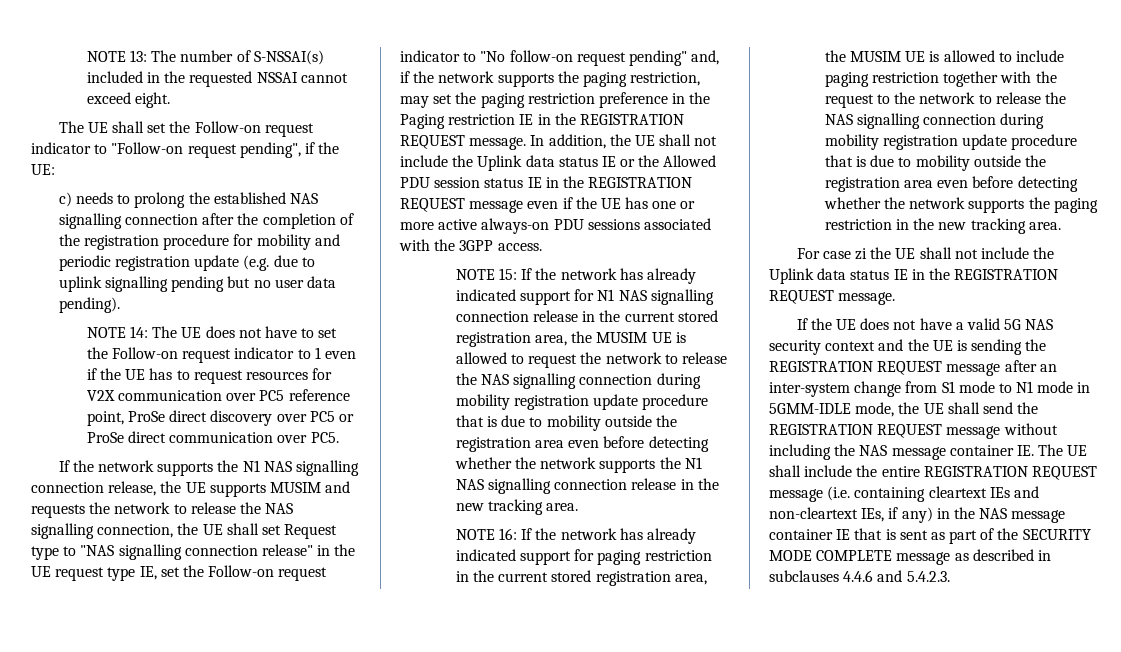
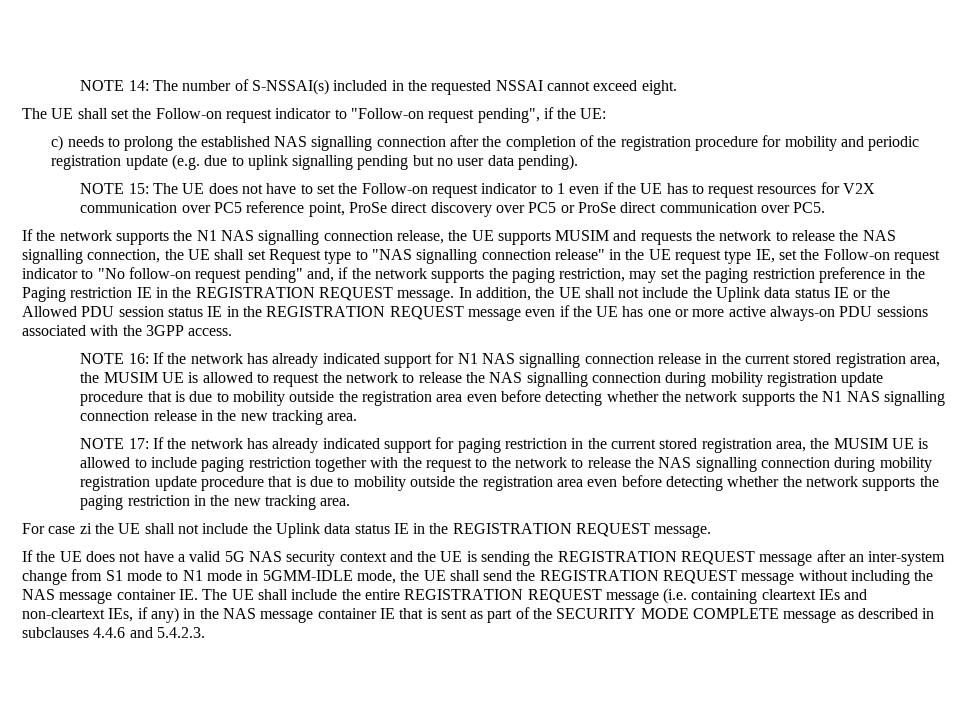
- NOTE 13: The number of S-NSSAI(s) included in the requested NSSAI cannot exceed eight.
+ NOTE 14: The number of S-NSSAI(s) included in the requested NSSAI cannot exceed eight.
- NOTE 14: The UE does not have to set the Follow-on request indicator to 1 even if the UE has to request resources for V2X communication over PC5 reference point, ProSe direct discovery over PC5 or ProSe direct communication over PC5.
+ NOTE 15: The UE does not have to set the Follow-on request indicator to 1 even if the UE has to request resources for V2X communication over PC5 reference point, ProSe direct discovery over PC5 or ProSe direct communication over PC5.
- NOTE 15:
+ NOTE 16:
- NOTE 16:
+ NOTE 17:

